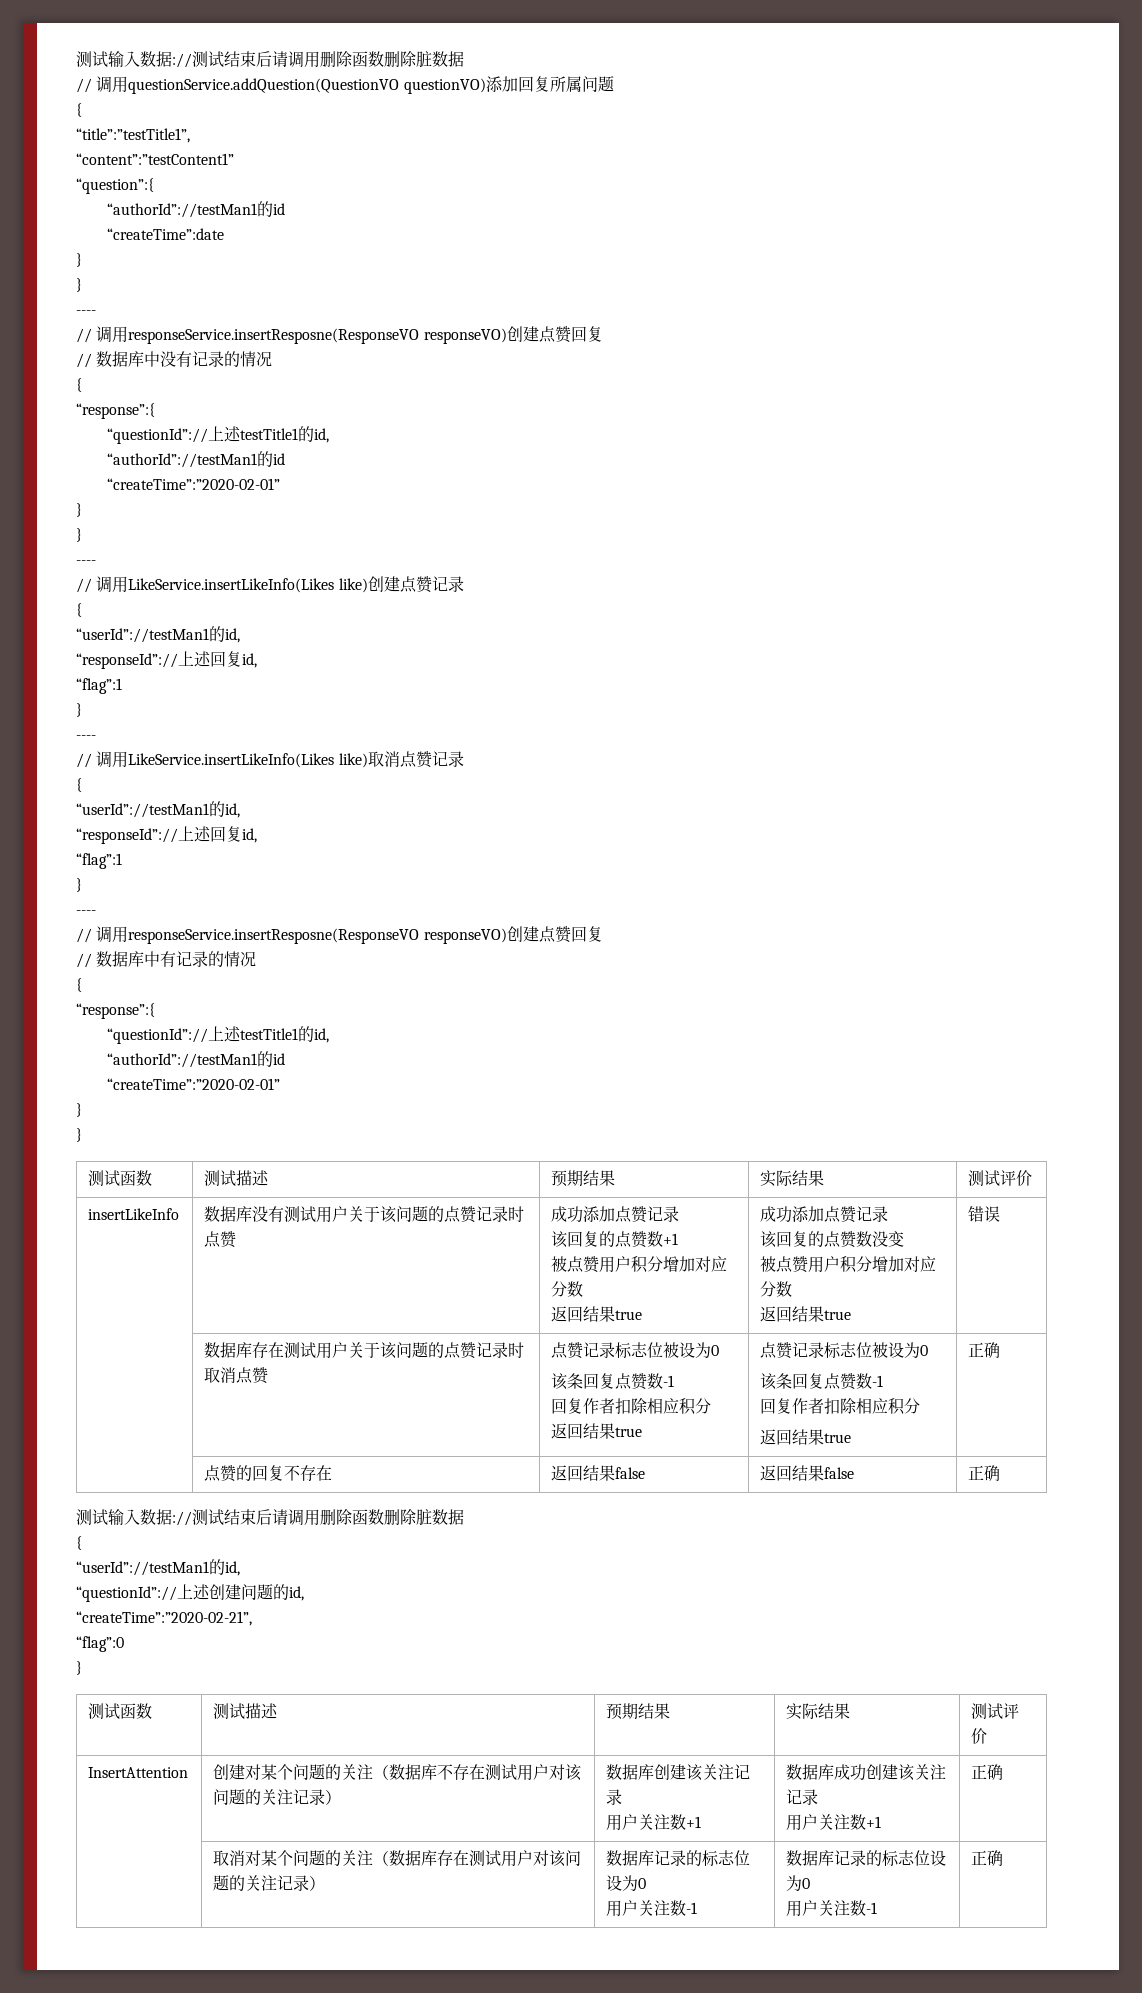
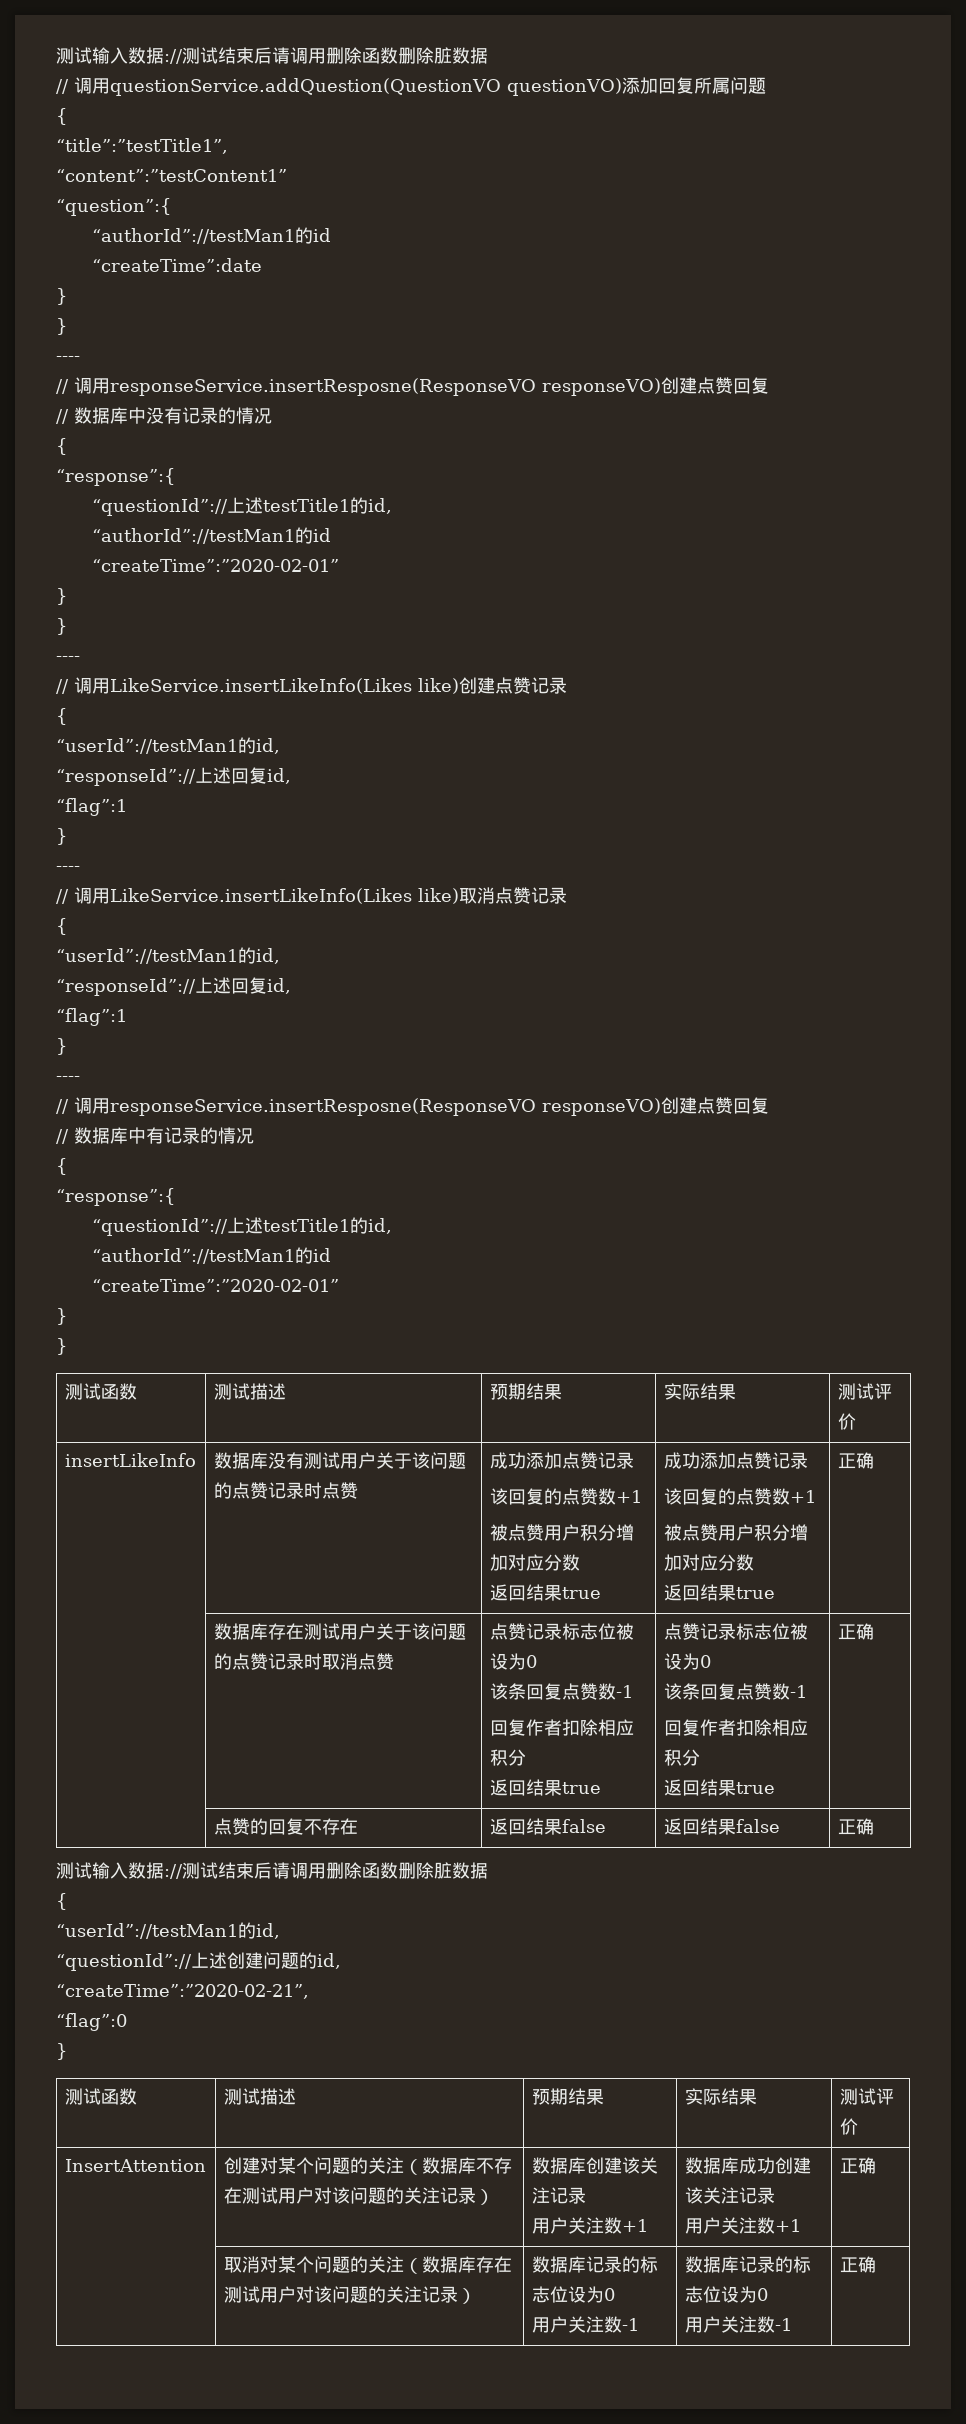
  返回结果true | 成功添加点赞记录
- 该回复的点赞数没变
+ 该回复的点赞数+1
  被点赞用户积分增加对应分数
- 返回结果true | 错误
+ 返回结果true | 正确

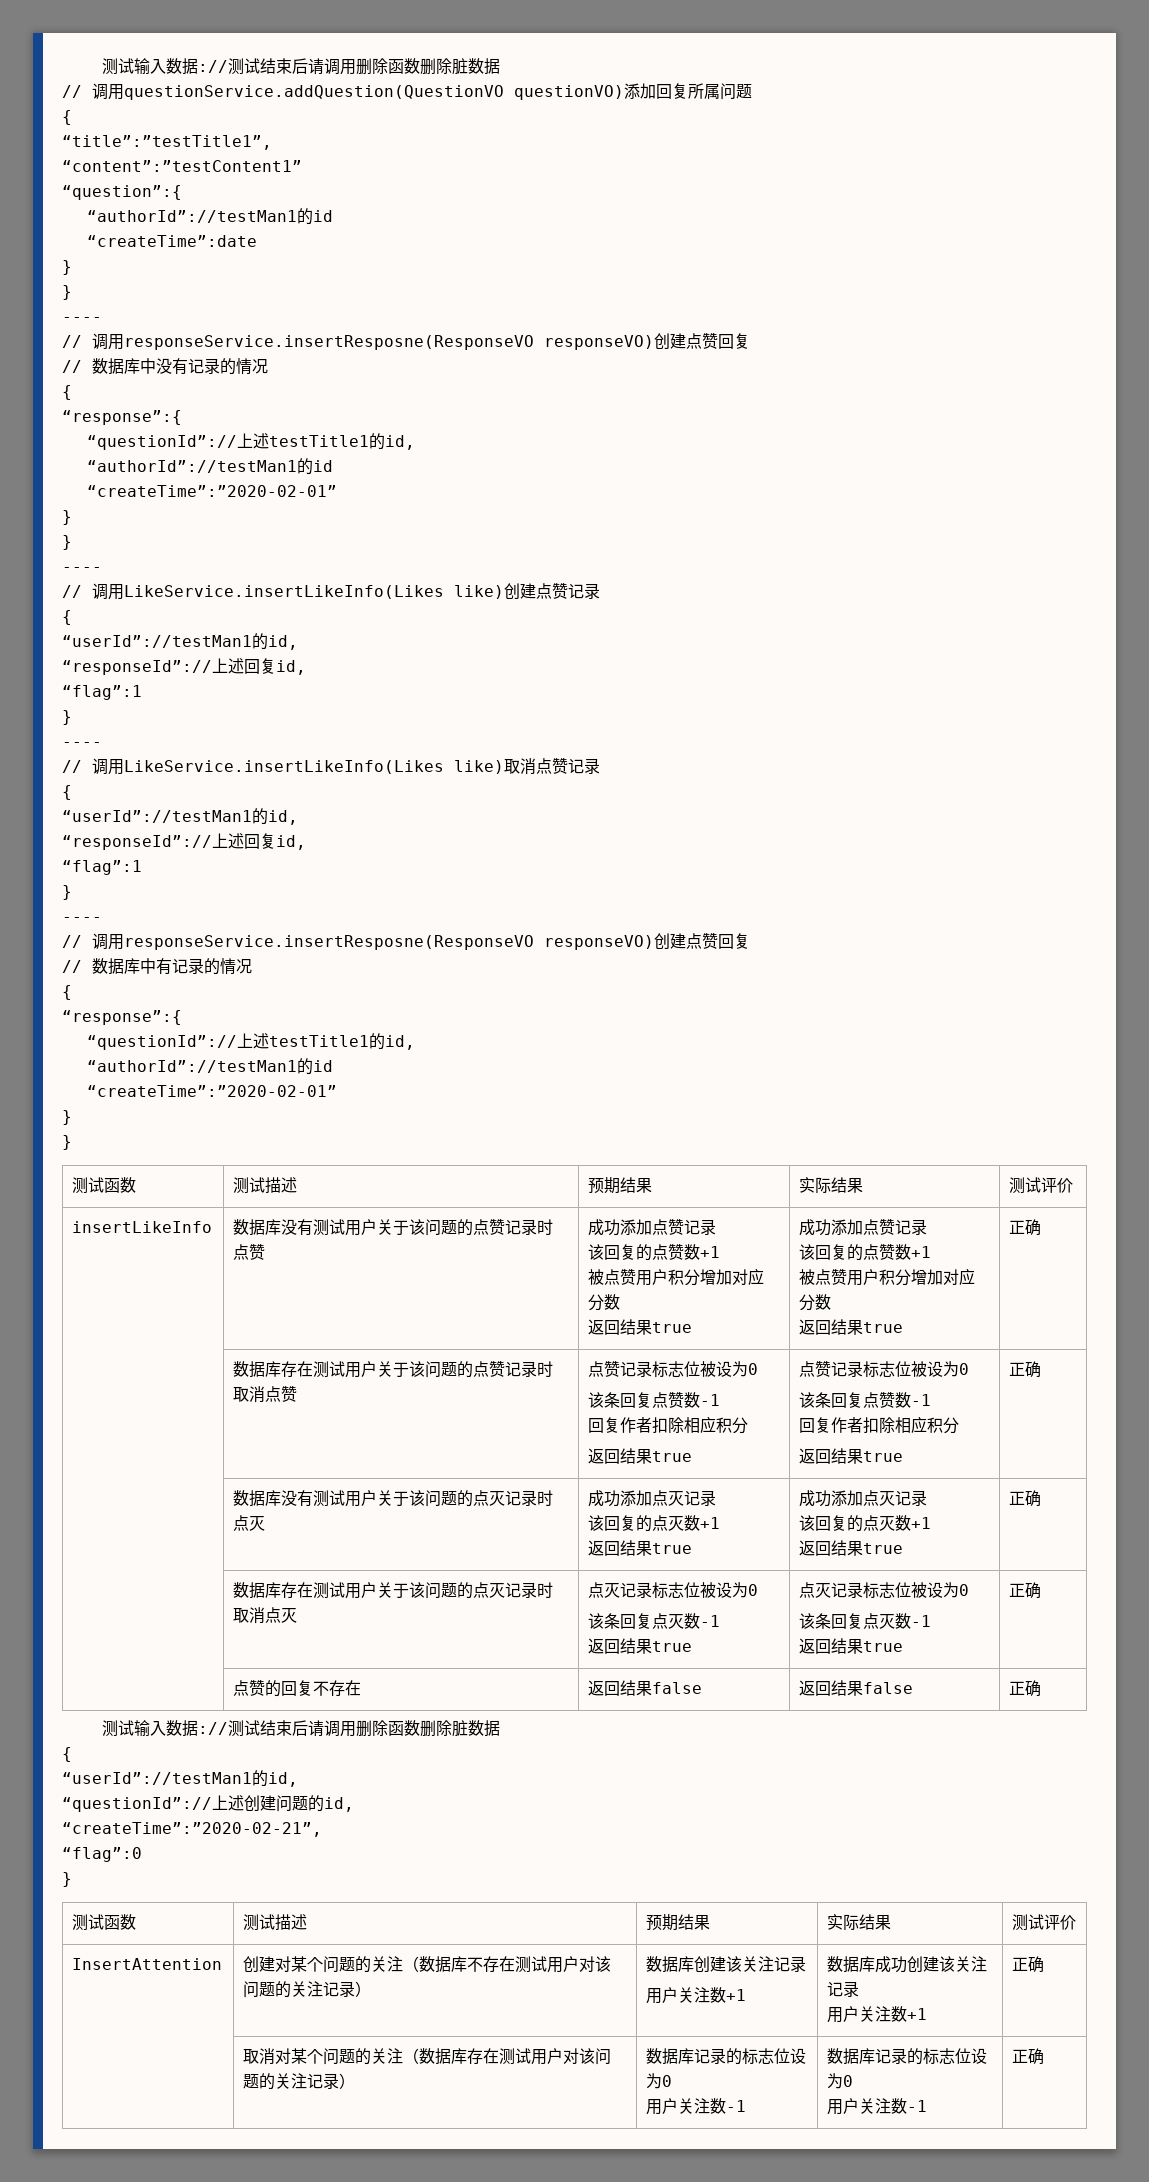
+ | 数据库没有测试用户关于该问题的点灭记录时点灭 | 成功添加点灭记录
+ 该回复的点灭数+1
+ 返回结果true | 成功添加点灭记录
+ 该回复的点灭数+1
+ 返回结果true | 正确
+ | 数据库存在测试用户关于该问题的点灭记录时取消点灭 | 点灭记录标志位被设为0
+ 该条回复点灭数-1
+ 返回结果true | 点灭记录标志位被设为0
+ 该条回复点灭数-1
+ 返回结果true | 正确

